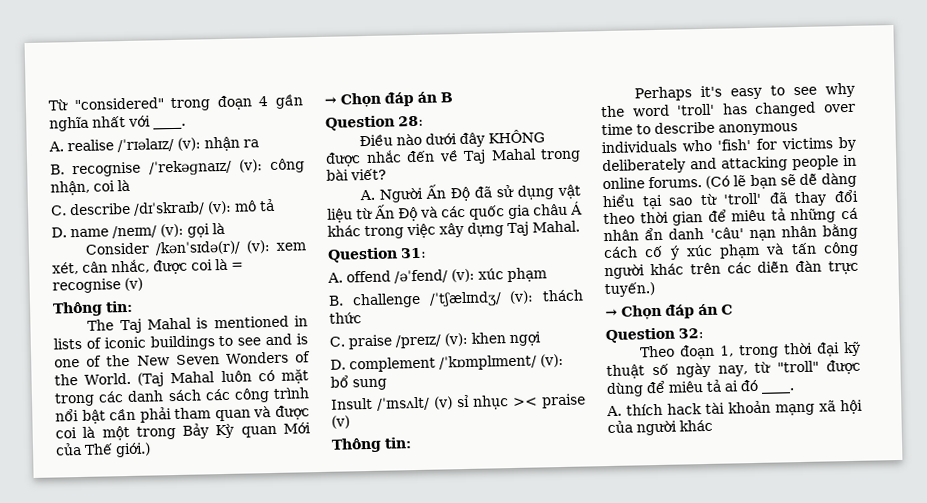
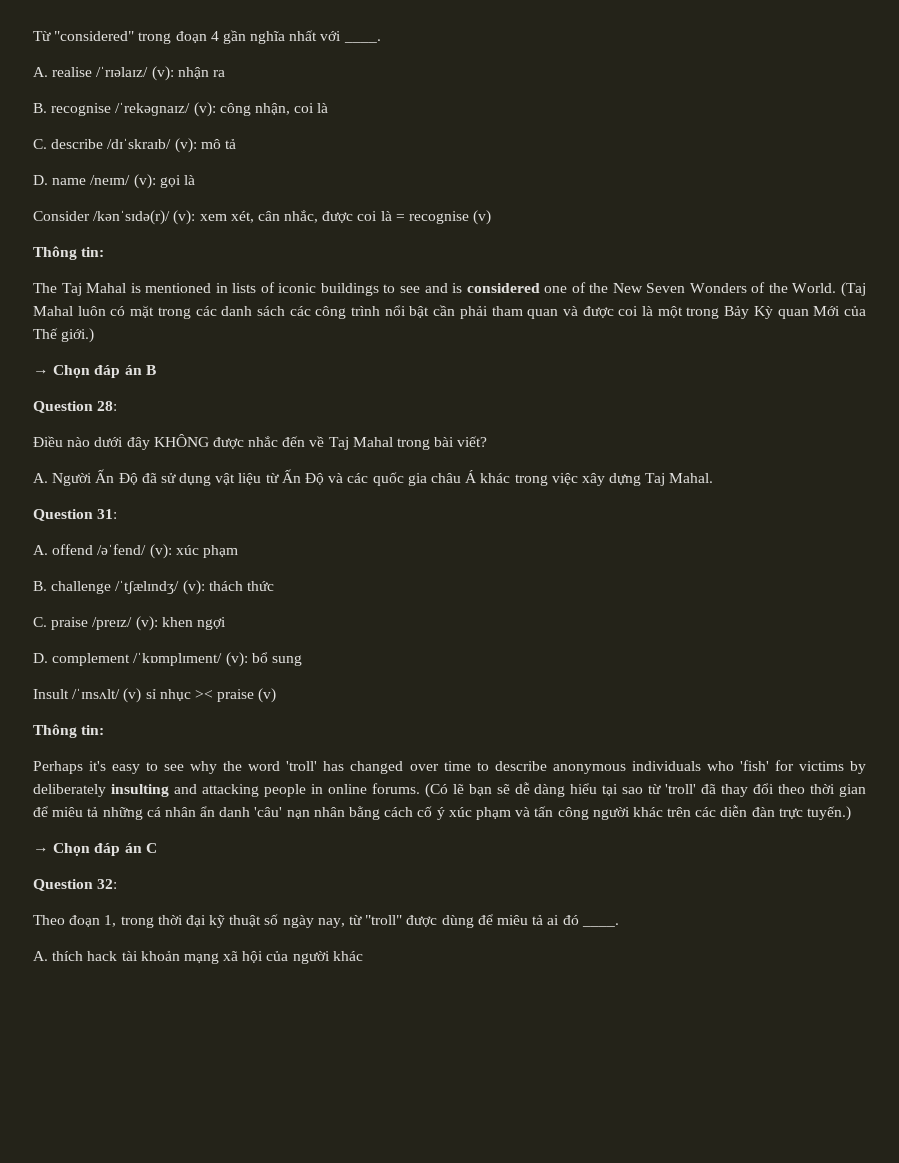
- The Taj Mahal is mentioned in lists of iconic buildings to see and is one of the New Seven Wonders of the World.
+ The Taj Mahal is mentioned in lists of iconic buildings to see and is considered one of the New Seven Wonders of the World.
- Perhaps it's easy to see why the word 'troll' has changed over time to describe anonymous individuals who 'fish' for victims by deliberately and attacking people in online forums.
+ Perhaps it's easy to see why the word 'troll' has changed over time to describe anonymous individuals who 'fish' for victims by deliberately insulting and attacking people in online forums.

